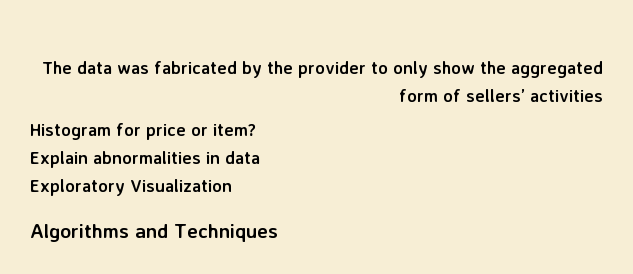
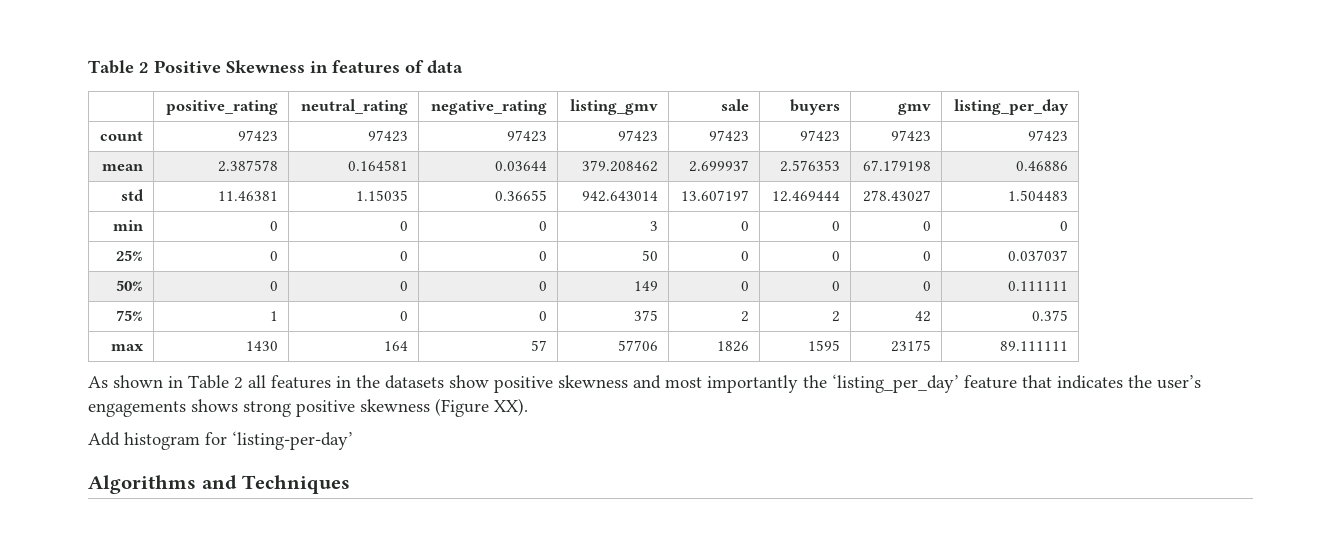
- The data was fabricated by the provider to only show the aggregated form of sellers’ activities
- Histogram for price or item?
- Explain abnormalities in data
- Exploratory Visualization
+ Table 2 Positive Skewness in features of data
+ | positive_rating | neutral_rating | negative_rating | listing_gmv | sale | buyers | gmv | listing_per_day
+ count | 97423 | 97423 | 97423 | 97423 | 97423 | 97423 | 97423 | 97423
+ mean | 2.387578 | 0.164581 | 0.03644 | 379.208462 | 2.699937 | 2.576353 | 67.179198 | 0.46886
+ std | 11.46381 | 1.15035 | 0.36655 | 942.643014 | 13.607197 | 12.469444 | 278.43027 | 1.504483
+ min | 0 | 0 | 0 | 3 | 0 | 0 | 0 | 0
+ 25% | 0 | 0 | 0 | 50 | 0 | 0 | 0 | 0.037037
+ 50% | 0 | 0 | 0 | 149 | 0 | 0 | 0 | 0.111111
+ 75% | 1 | 0 | 0 | 375 | 2 | 2 | 42 | 0.375
+ max | 1430 | 164 | 57 | 57706 | 1826 | 1595 | 23175 | 89.111111
+ As shown in Table 2 all features in the datasets show positive skewness and most importantly the ‘listing_per_day’ feature that indicates the user’s engagements shows strong positive skewness (Figure XX).
+ Add histogram for ‘listing-per-day’

